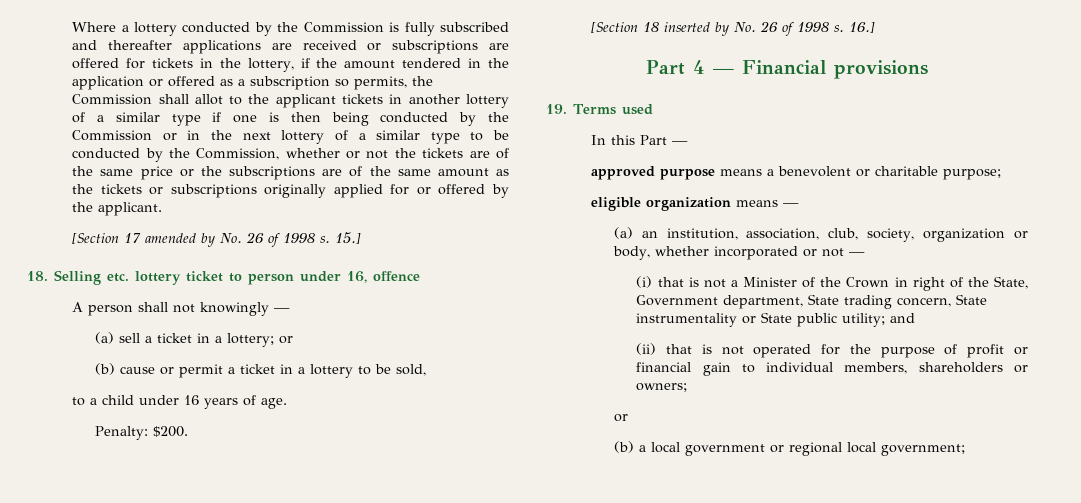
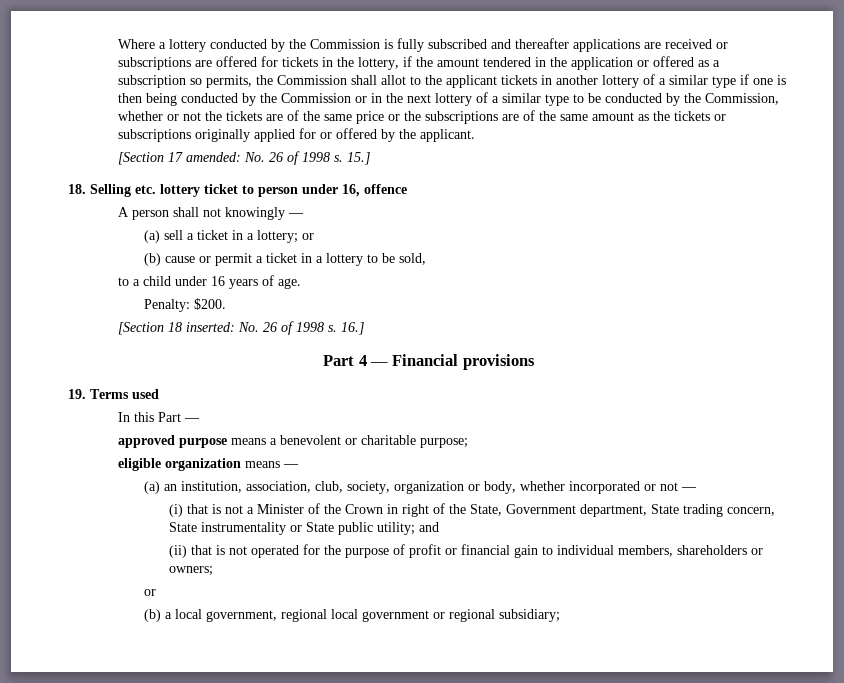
- [Section 17 amended by No. 26 of 1998 s.
+ [Section 17 amended: No. 26 of 1998 s.
- [Section 18 inserted by No. 26 of 1998 s.
+ [Section 18 inserted: No. 26 of 1998 s.
- (b) a local government or regional local government;
+ (b) a local government, regional local government or regional subsidiary;

